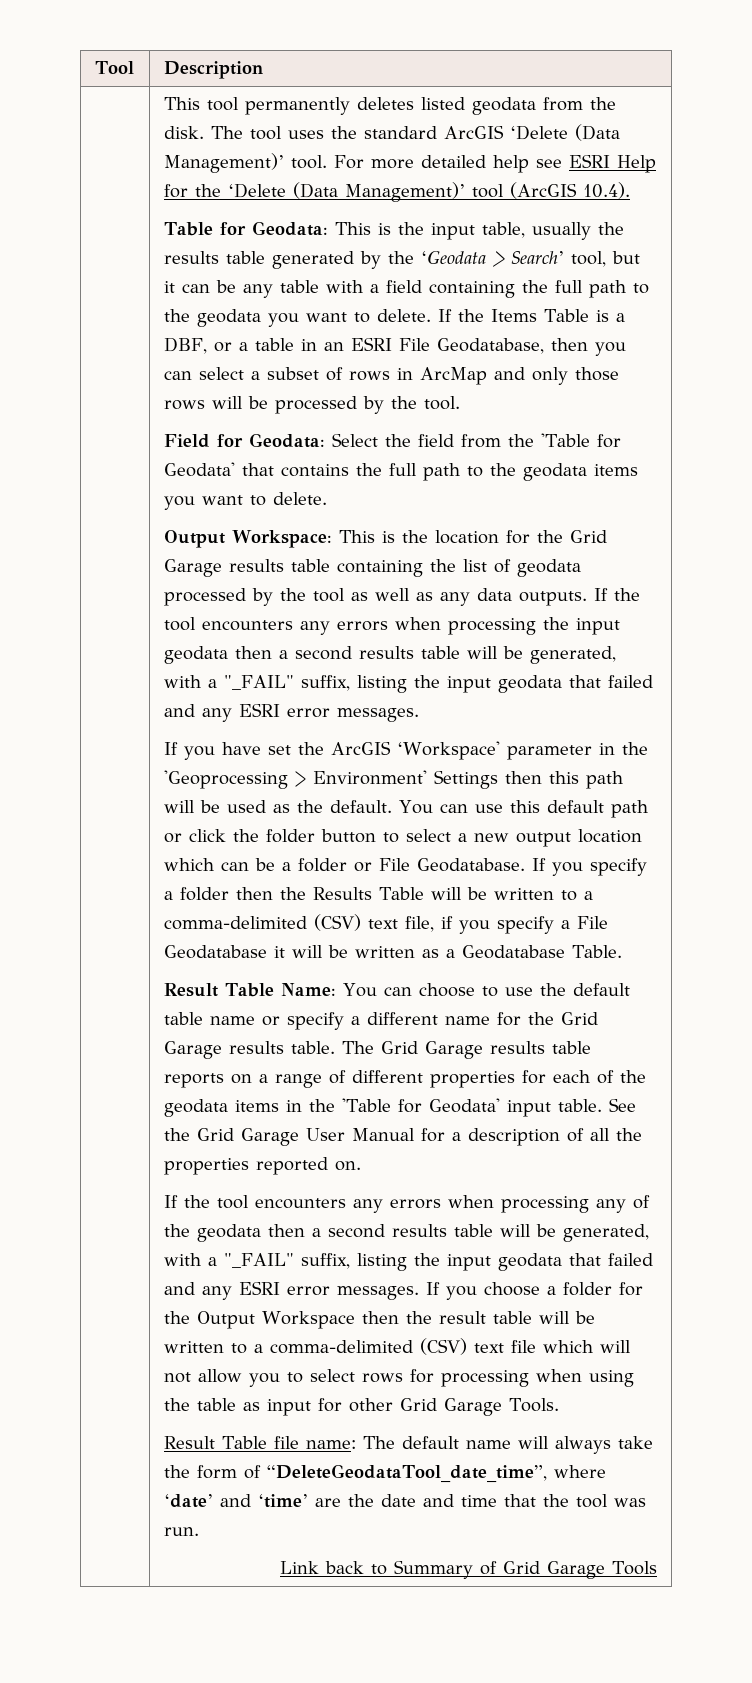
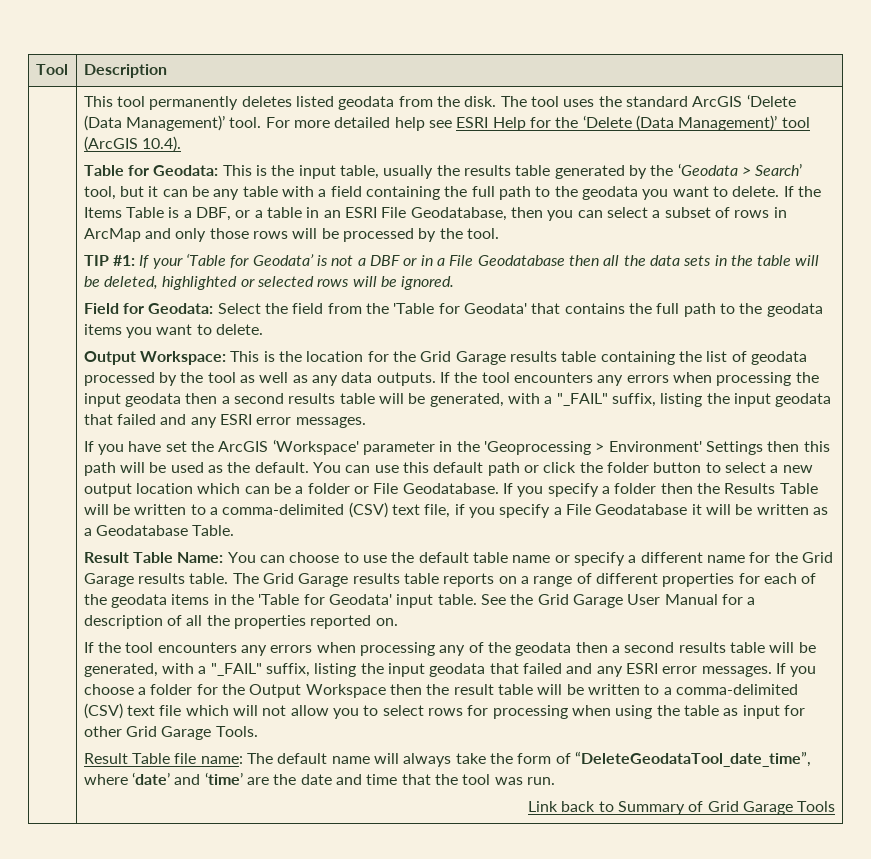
+ TIP #1: If your ‘Table for Geodata’ is not a DBF or in a File Geodatabase then all the data sets in the table will be deleted, highlighted or selected rows will be ignored.

